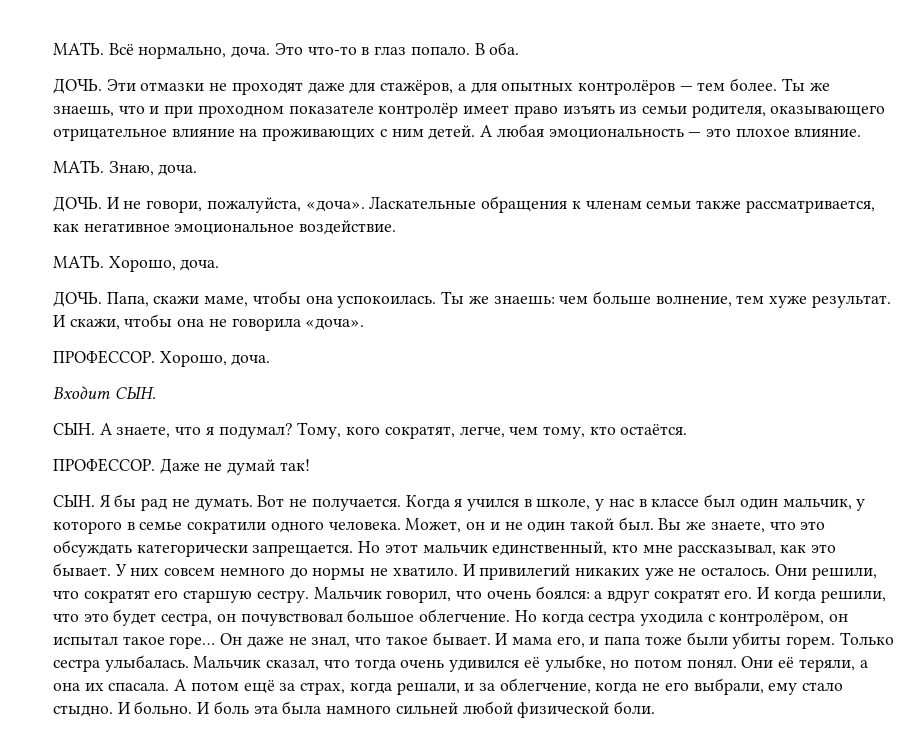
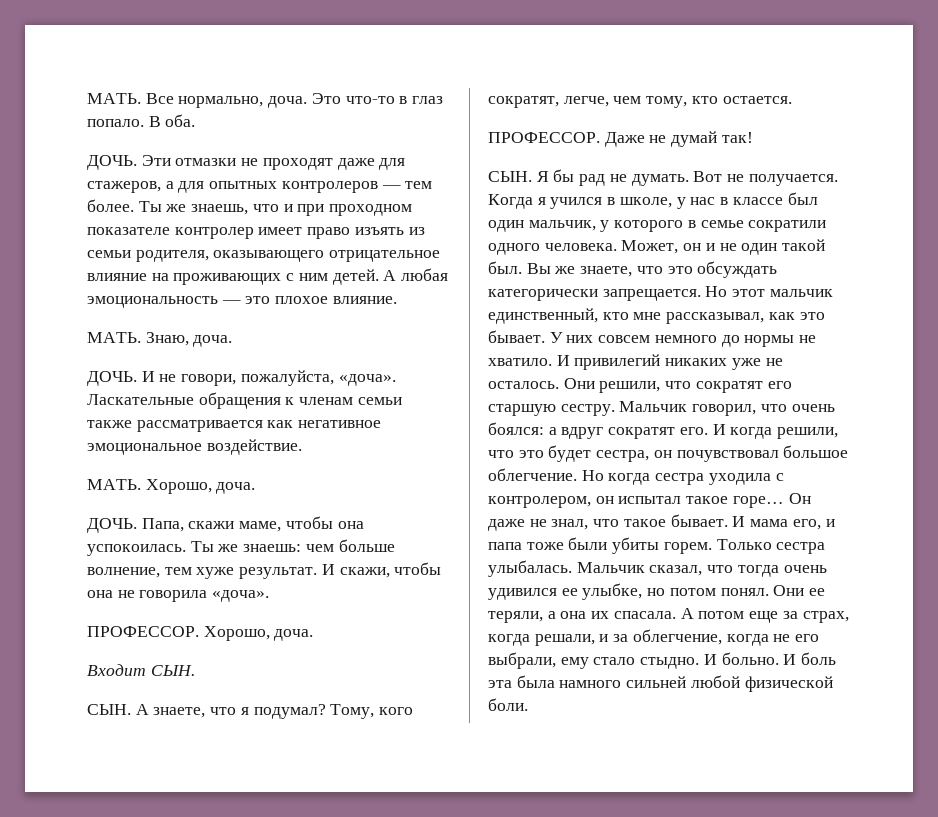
- МАТЬ. Всё нормально, доча.
+ МАТЬ. Все нормально, доча.
- Эти отмазки не проходят даже для стажёров, а для опытных контролёров — тем более.
+ Эти отмазки не проходят даже для стажеров, а для опытных контролеров — тем более.
- Ты же знаешь, что и при проходном показателе контролёр имеет право изъять из семьи родителя, оказывающего отрицательное влияние на проживающих с ним детей.
+ Ты же знаешь, что и при проходном показателе контролер имеет право изъять из семьи родителя, оказывающего отрицательное влияние на проживающих с ним детей.
- Ласкательные обращения к членам семьи также рассматривается, как негативное эмоциональное воздействие.
+ Ласкательные обращения к членам семьи также рассматривается как негативное эмоциональное воздействие.
- Тому, кого сократят, легче, чем тому, кто остаётся.
+ Тому, кого сократят, легче, чем тому, кто остается.
- Но когда сестра уходила с контролёром, он испытал такое горе…
+ Но когда сестра уходила с контролером, он испытал такое горе…
- Мальчик сказал, что тогда очень удивился её улыбке, но потом понял.
+ Мальчик сказал, что тогда очень удивился ее улыбке, но потом понял.
- Они её теряли, а она их спасала.
+ Они ее теряли, а она их спасала.
- А потом ещё за страх, когда решали, и за облегчение, когда не его выбрали, ему стало стыдно.
+ А потом еще за страх, когда решали, и за облегчение, когда не его выбрали, ему стало стыдно.

